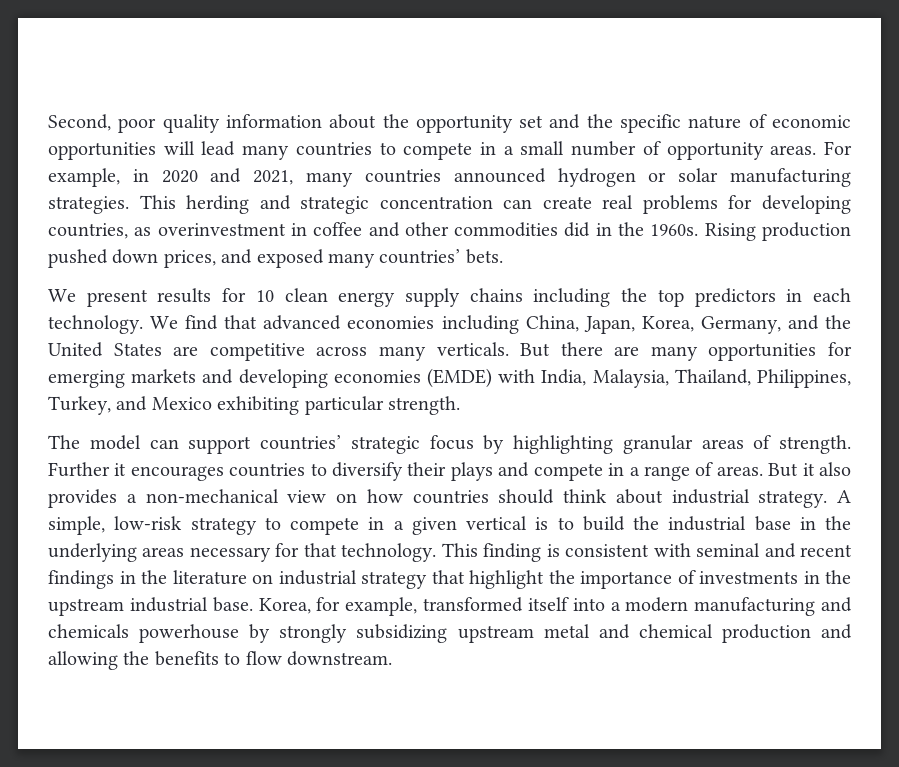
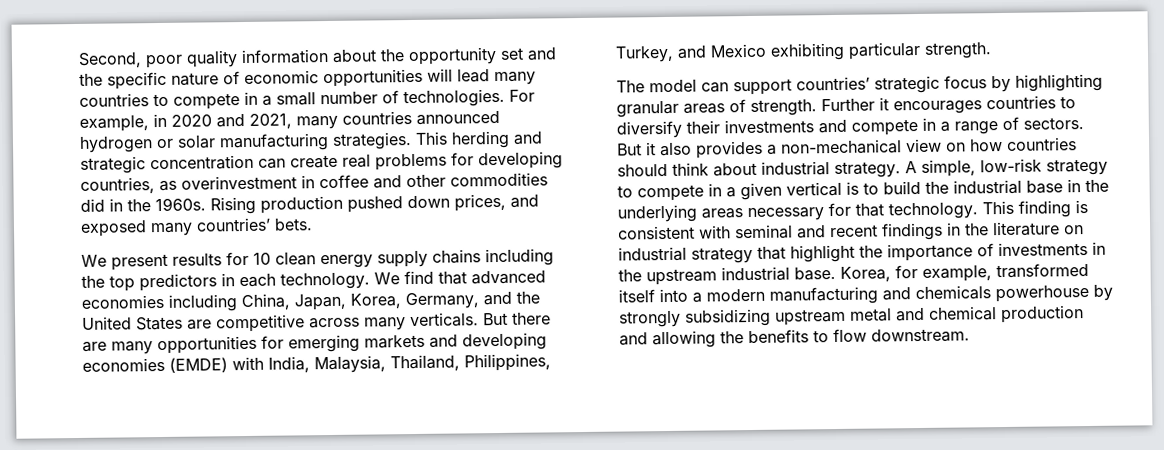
- Second, poor quality information about the opportunity set and the specific nature of economic opportunities will lead many countries to compete in a small number of opportunity areas.
+ Second, poor quality information about the opportunity set and the specific nature of economic opportunities will lead many countries to compete in a small number of technologies.
- Further it encourages countries to diversify their plays and compete in a range of areas.
+ Further it encourages countries to diversify their investments and compete in a range of sectors.

